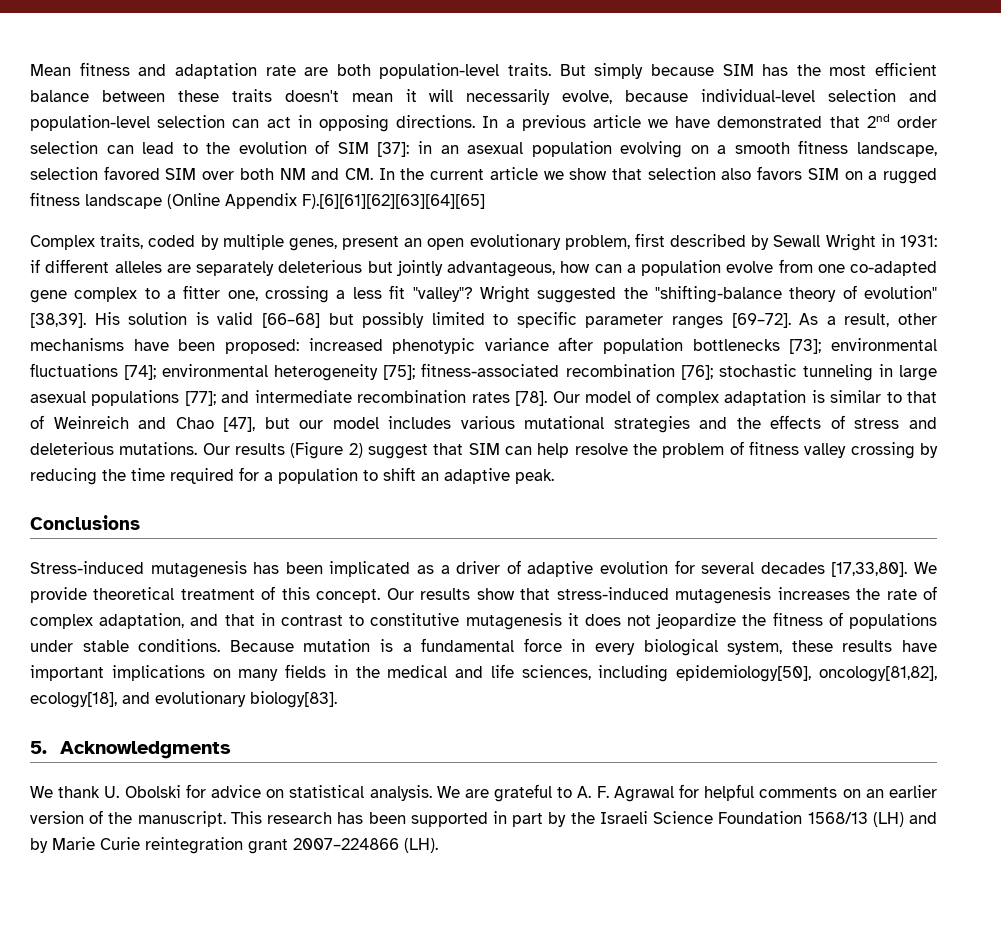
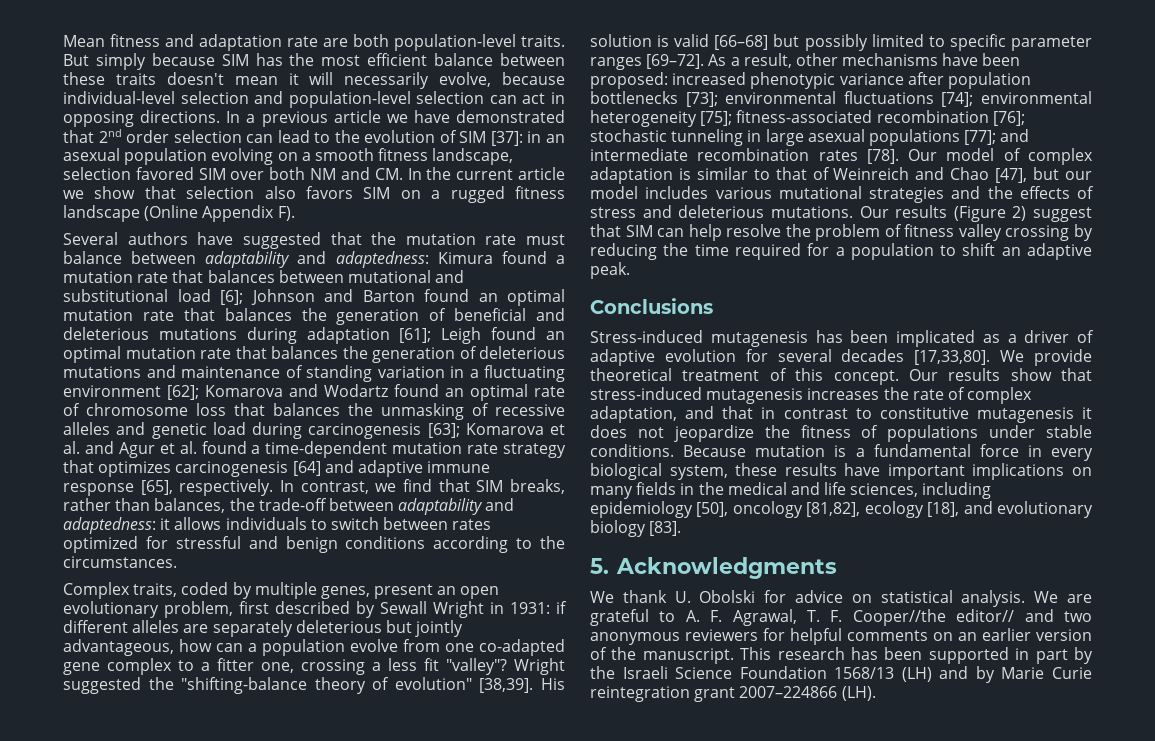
- In a previous article we have demonstrated that 2nd order selection can lead to the evolution of SIM [37]: in an asexual population evolving on a smooth fitness landscape, selection favored SIM over both NM and CM. In the current article we show that selection also favors SIM on a rugged fitness landscape (Online Appendix F).[6][61][62][63][64][65]
+ In a previous article we have demonstrated that 2nd order selection can lead to the evolution of SIM [37]: in an asexual population evolving on a smooth fitness landscape, selection favored SIM over both NM and CM. In the current article we show that selection also favors SIM on a rugged fitness landscape (Online Appendix F).
+ Several authors have suggested that the mutation rate must balance between adaptability and adaptedness: Kimura found a mutation rate that balances between mutational and substitutional load [6]; Johnson and Barton found an optimal mutation rate that balances the generation of beneficial and deleterious mutations during adaptation [61]; Leigh found an optimal mutation rate that balances the generation of deleterious mutations and maintenance of standing variation in a fluctuating environment [62]; Komarova and Wodartz found an optimal rate of chromosome loss that balances the unmasking of recessive alleles and genetic load during carcinogenesis [63]; Komarova et al. and Agur et al. found a time-dependent mutation rate strategy that optimizes carcinogenesis [64] and adaptive immune response [65], respectively. In contrast, we find that SIM breaks, rather than balances, the trade-off between adaptability and adaptedness: it allows individuals to switch between rates optimized for stressful and benign conditions according to the circumstances.
- Because mutation is a fundamental force in every biological system, these results have important implications on many fields in the medical and life sciences, including epidemiology[50], oncology[81,82], ecology[18], and evolutionary biology[83].
+ Because mutation is a fundamental force in every biological system, these results have important implications on many fields in the medical and life sciences, including epidemiology [50], oncology [81,82], ecology [18], and evolutionary biology [83].
- We are grateful to A. F. Agrawal for helpful comments on an earlier version of the manuscript.
+ We are grateful to A. F. Agrawal, T. F. Cooper//the editor// and two anonymous reviewers for helpful comments on an earlier version of the manuscript.

